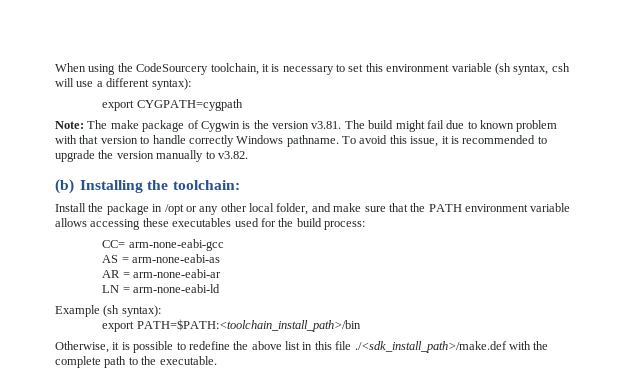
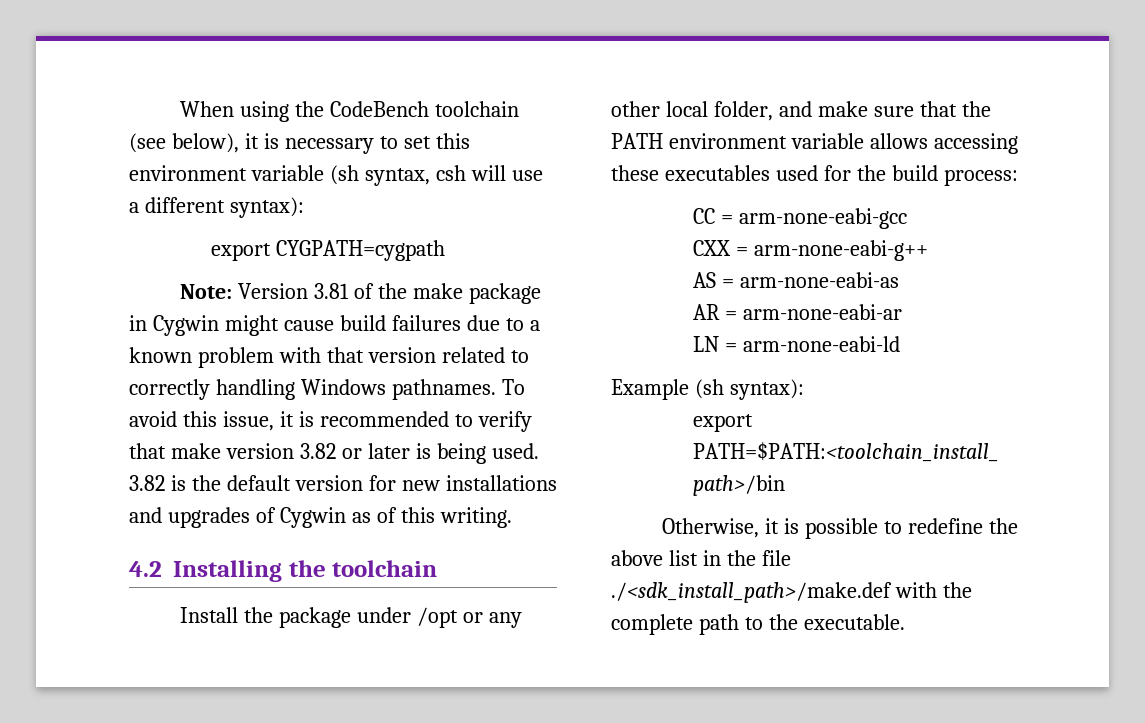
- When using the CodeSourcery toolchain, it is necessary to set this environment variable (sh syntax, csh will use a different syntax):
+ When using the CodeBench toolchain (see below), it is necessary to set this environment variable (sh syntax, csh will use a different syntax):
- Note: The make package of Cygwin is the version v3.81. The build might fail due to known problem with that version to handle correctly Windows pathname.
+ Note: Version 3.81 of the make package in Cygwin might cause build failures due to a known problem with that version related to correctly handling Windows pathnames.
- To avoid this issue, it is recommended to upgrade the version manually to v3.82.
- (b) Installing the toolchain:
+ To avoid this issue, it is recommended to verify that make version 3.82 or later is being used. 3.82 is the default version for new installations and upgrades of Cygwin as of this writing.
+ 4.2 Installing the toolchain
- Install the package in /opt or any other local folder, and make sure that the PATH environment variable allows accessing these executables used for the build process:
+ Install the package under /opt or any other local folder, and make sure that the PATH environment variable allows accessing these executables used for the build process:
- CC= arm-none-eabi-gcc
+ CC = arm-none-eabi-gcc
+ CXX = arm-none-eabi-g++
- Otherwise, it is possible to redefine the above list in this file ./<sdk_install_path>/make.def with the complete path to the executable.
+ Otherwise, it is possible to redefine the above list in the file ./<sdk_install_path>/make.def with the complete path to the executable.

